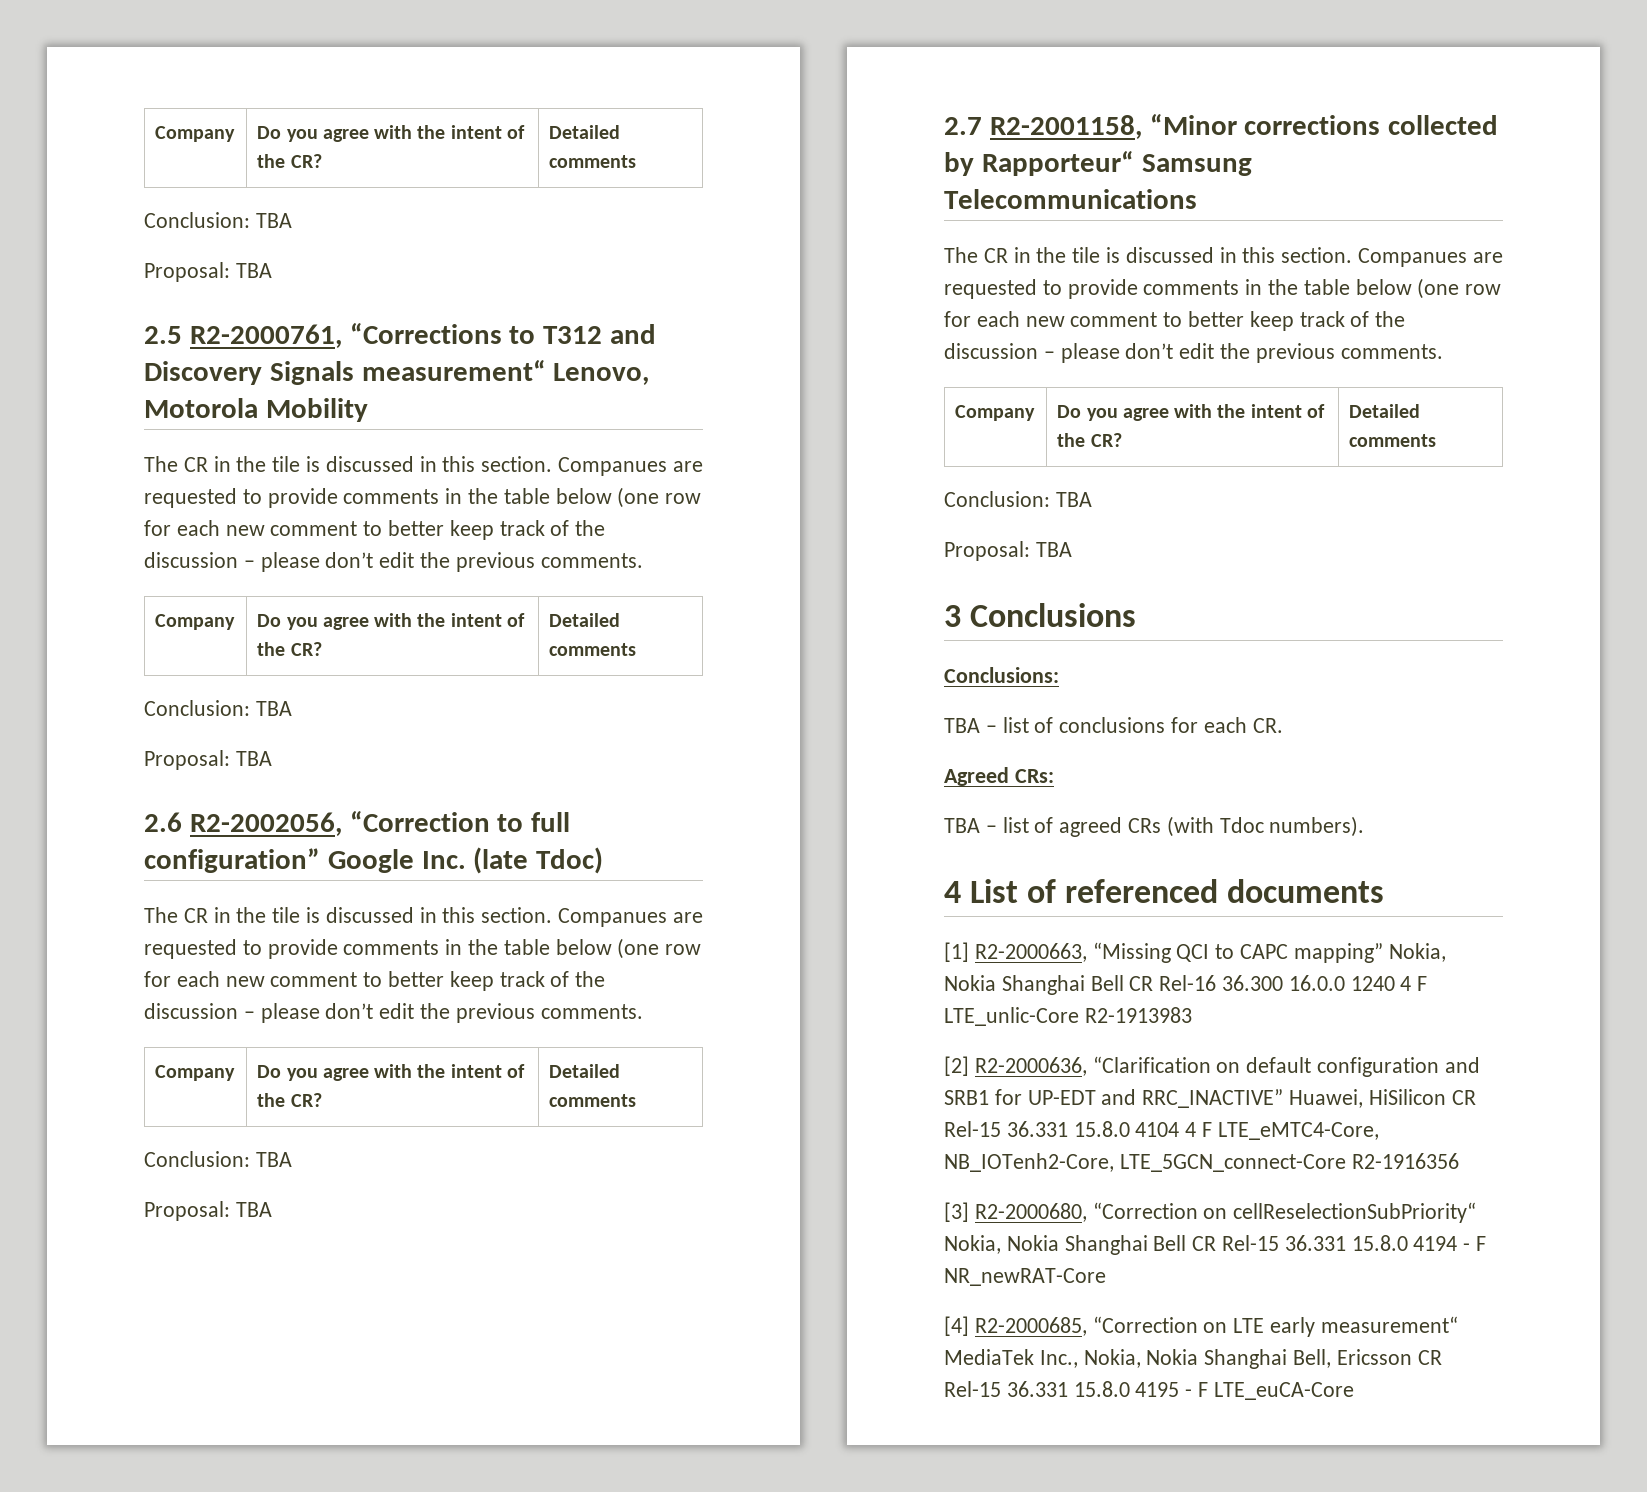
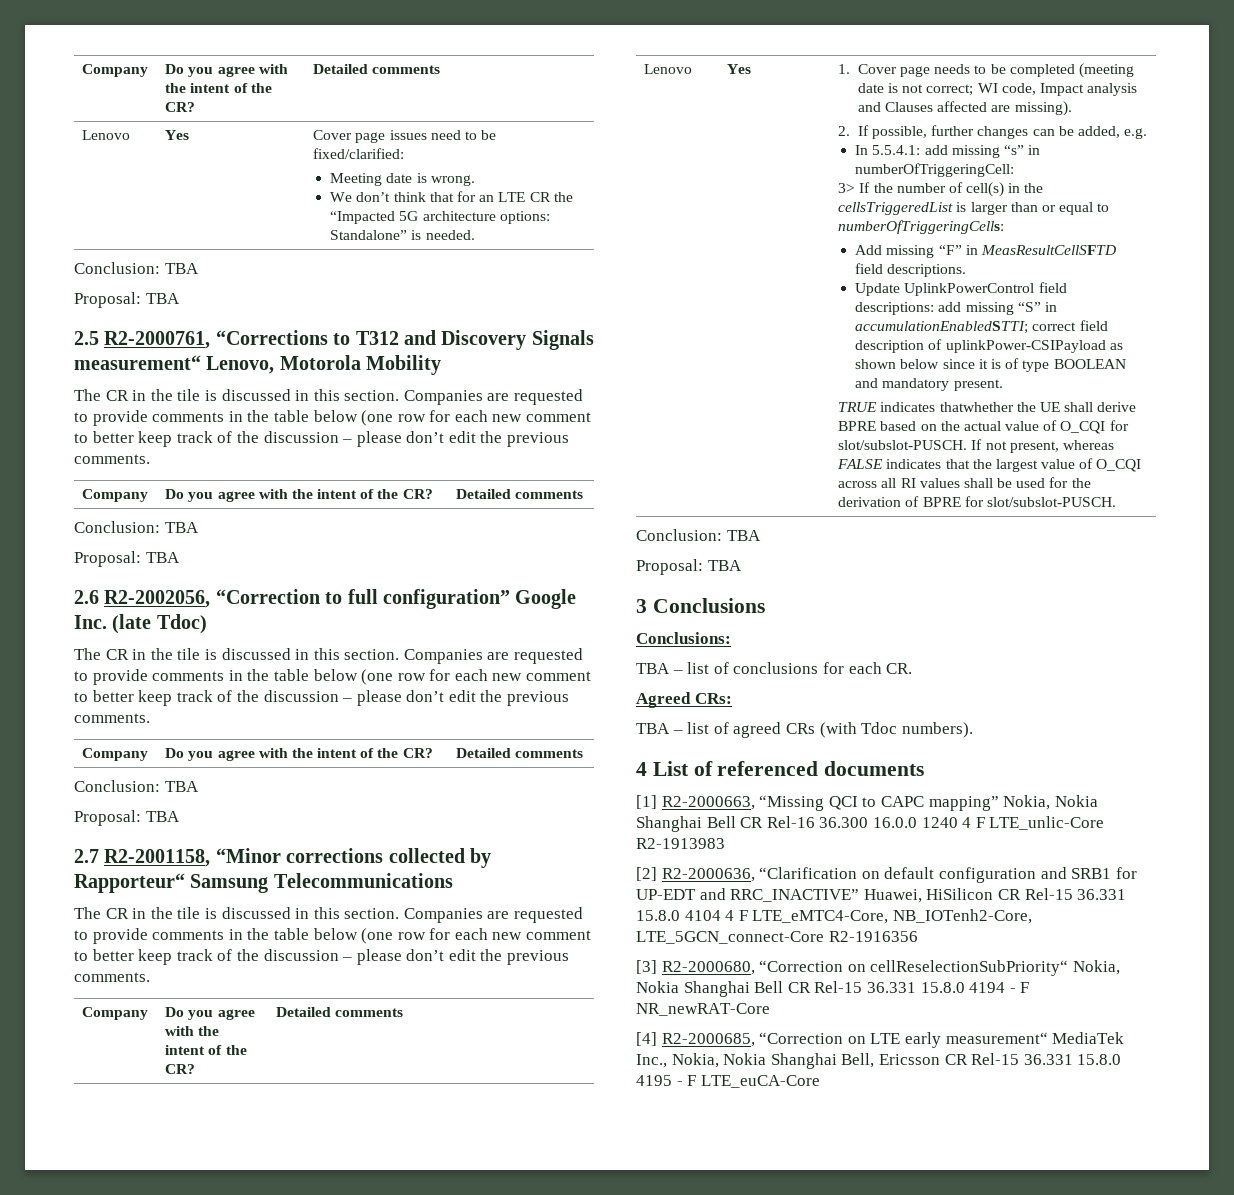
+ Lenovo | Yes | Cover page issues need to be fixed/clarified:
+ Meeting date is wrong.
+ We don’t think that for an LTE CR the “Impacted 5G architecture options: Standalone” is needed.
  2.5 R2-2000761, “Corrections to T312 and Discovery Signals measurement“ Lenovo, Motorola Mobility
- The CR in the tile is discussed in this section. Companues are requested to provide comments in the table below (one row for each new comment to better keep track of the discussion – please don’t edit the previous comments.
+ The CR in the tile is discussed in this section. Companies are requested to provide comments in the table below (one row for each new comment to better keep track of the discussion – please don’t edit the previous comments.
  2.6 R2-2002056, “Correction to full configuration” Google Inc. (late Tdoc)
- The CR in the tile is discussed in this section. Companues are requested to provide comments in the table below (one row for each new comment to better keep track of the discussion – please don’t edit the previous comments.
+ The CR in the tile is discussed in this section. Companies are requested to provide comments in the table below (one row for each new comment to better keep track of the discussion – please don’t edit the previous comments.
  2.7 R2-2001158, “Minor corrections collected by Rapporteur“ Samsung Telecommunications
- The CR in the tile is discussed in this section. Companues are requested to provide comments in the table below (one row for each new comment to better keep track of the discussion – please don’t edit the previous comments.
+ The CR in the tile is discussed in this section. Companies are requested to provide comments in the table below (one row for each new comment to better keep track of the discussion – please don’t edit the previous comments.
+ Lenovo | Yes | 1. Cover page needs to be completed (meeting date is not correct; WI code, Impact analysis and Clauses affected are missing).
+ 2. If possible, further changes can be added, e.g.
+ In 5.5.4.1: add missing “s” in numberOfTriggeringCell:
+ 3> If the number of cell(s) in the cellsTriggeredList is larger than or equal to numberOfTriggeringCells:
+ Add missing “F” in MeasResultCellSFTD field descriptions.
+ Update UplinkPowerControl field descriptions: add missing “S” in accumulationEnabledSTTI; correct field description of uplinkPower-CSIPayload as shown below since it is of type BOOLEAN and mandatory present.
+ TRUE indicates thatwhether the UE shall derive BPRE based on the actual value of O_CQI for slot/subslot-PUSCH. If not present, whereas FALSE indicates that the largest value of O_CQI across all RI values shall be used for the derivation of BPRE for slot/subslot-PUSCH.

